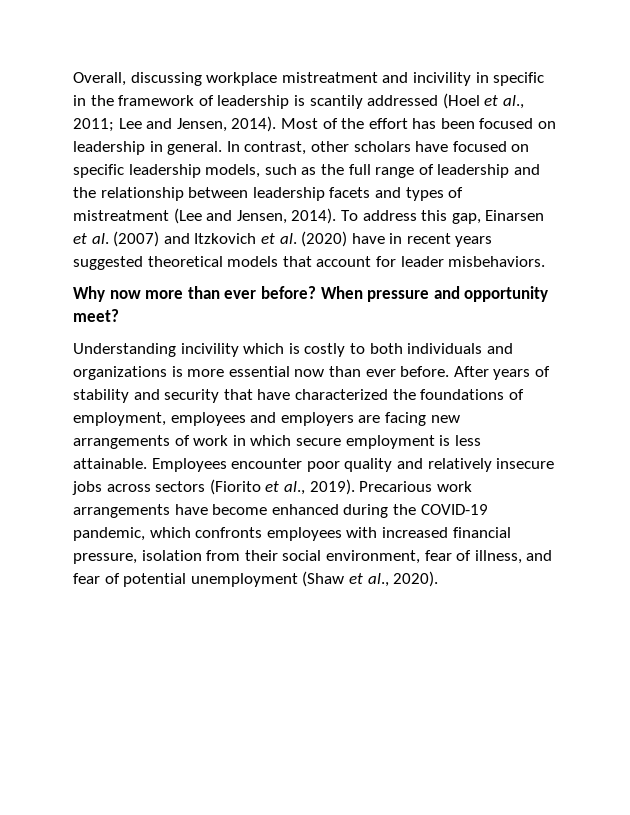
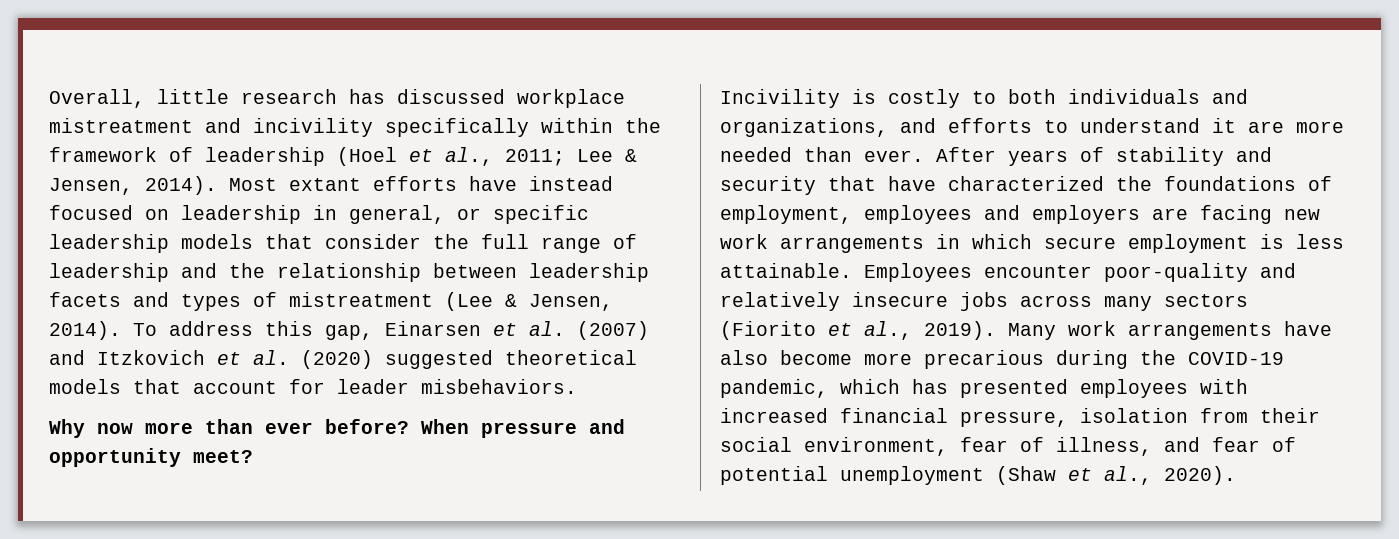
- Overall, discussing workplace mistreatment and incivility in specific in the framework of leadership is scantily addressed (Hoel et al., 2011; Lee and Jensen, 2014).
+ Overall, little research has discussed workplace mistreatment and incivility specifically within the framework of leadership (Hoel et al., 2011; Lee & Jensen, 2014).
- Most of the effort has been focused on leadership in general. In contrast, other scholars have focused on specific leadership models, such as the full range of leadership and the relationship between leadership facets and types of mistreatment (Lee and Jensen, 2014).
+ Most extant efforts have instead focused on leadership in general, or specific leadership models that consider the full range of leadership and the relationship between leadership facets and types of mistreatment (Lee & Jensen, 2014).
- To address this gap, Einarsen et al. (2007) and Itzkovich et al. (2020) have in recent years suggested theoretical models that account for leader misbehaviors.
+ To address this gap, Einarsen et al. (2007) and Itzkovich et al. (2020) suggested theoretical models that account for leader misbehaviors.
- Understanding incivility which is costly to both individuals and organizations is more essential now than ever before.
+ Incivility is costly to both individuals and organizations, and efforts to understand it are more needed than ever.
- After years of stability and security that have characterized the foundations of employment, employees and employers are facing new arrangements of work in which secure employment is less attainable.
+ After years of stability and security that have characterized the foundations of employment, employees and employers are facing new work arrangements in which secure employment is less attainable.
- Employees encounter poor quality and relatively insecure jobs across sectors (Fiorito et al., 2019).
+ Employees encounter poor-quality and relatively insecure jobs across many sectors (Fiorito et al., 2019).
- Precarious work arrangements have become enhanced during the COVID-19 pandemic, which confronts employees with increased financial pressure, isolation from their social environment, fear of illness, and fear of potential unemployment (Shaw et al., 2020).
+ Many work arrangements have also become more precarious during the COVID-19 pandemic, which has presented employees with increased financial pressure, isolation from their social environment, fear of illness, and fear of potential unemployment (Shaw et al., 2020).

